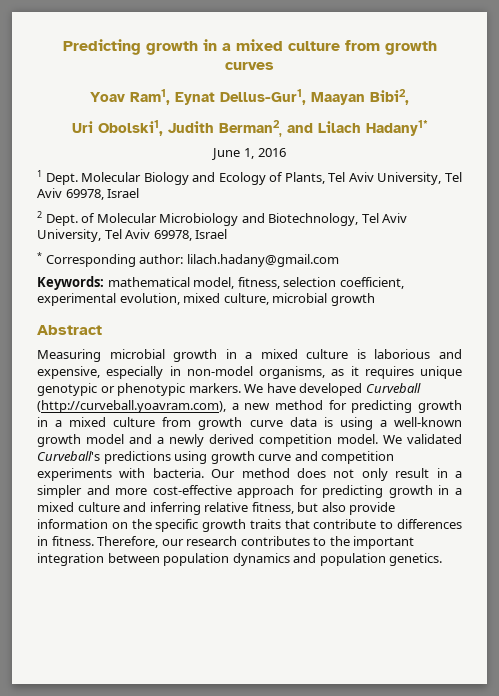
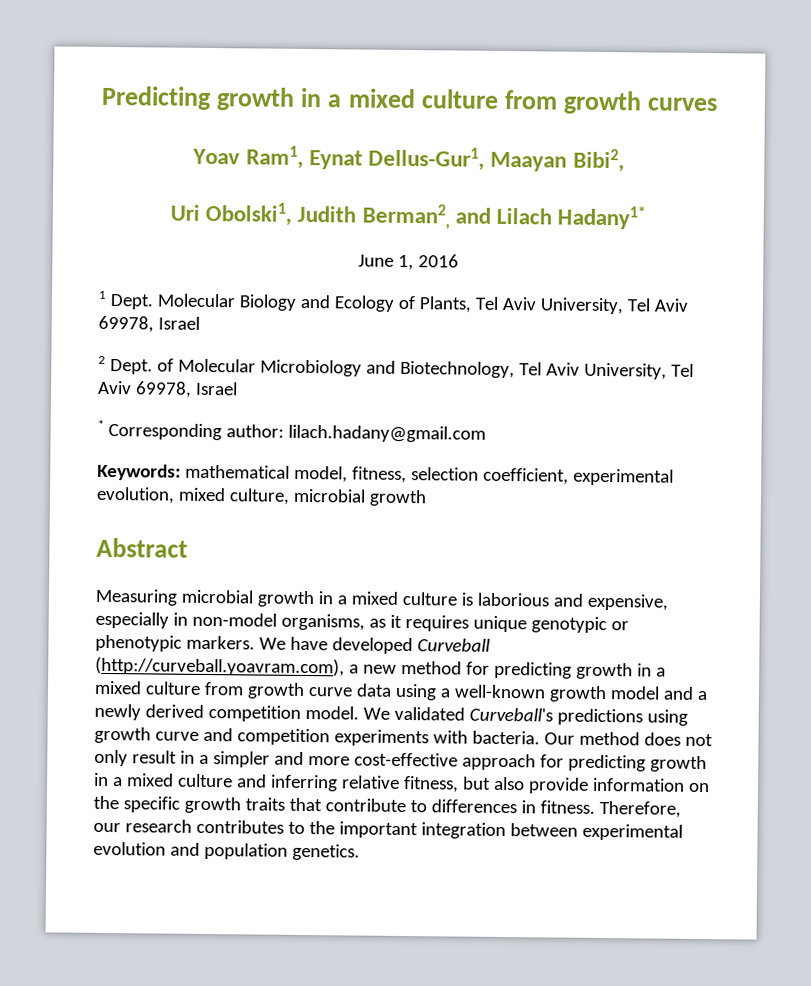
- We have developed Curveball (http://curveball.yoavram.com), a new method for predicting growth in a mixed culture from growth curve data is using a well-known growth model and a newly derived competition model.
+ We have developed Curveball (http://curveball.yoavram.com), a new method for predicting growth in a mixed culture from growth curve data using a well-known growth model and a newly derived competition model.
- Therefore, our research contributes to the important integration between population dynamics and population genetics.
+ Therefore, our research contributes to the important integration between experimental evolution and population genetics.

